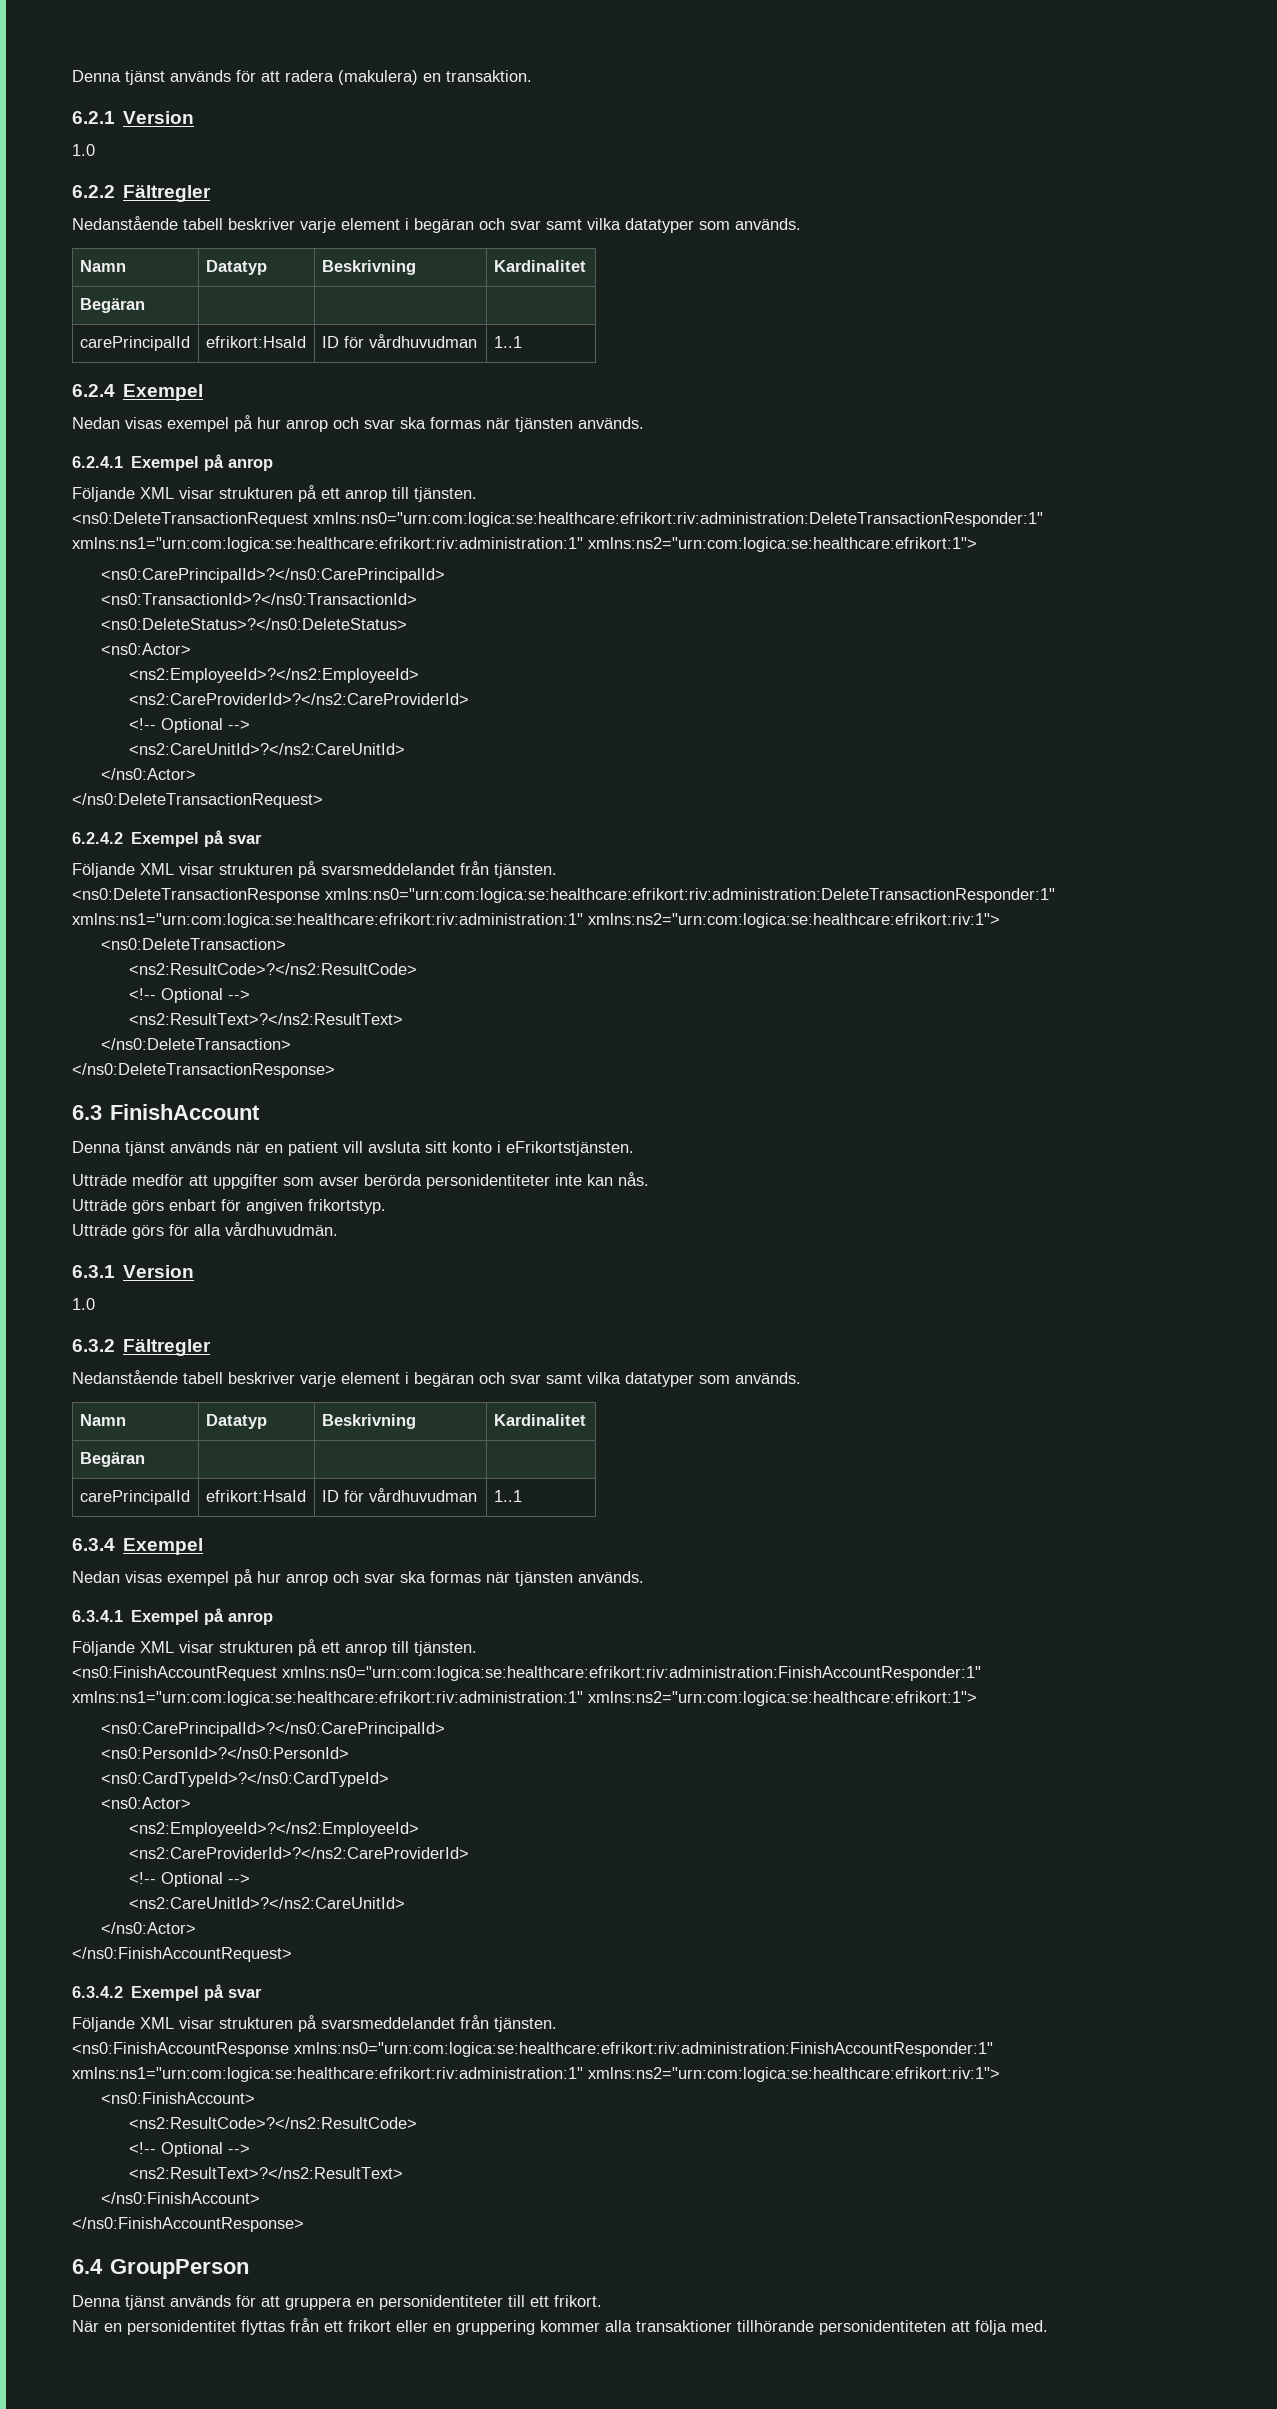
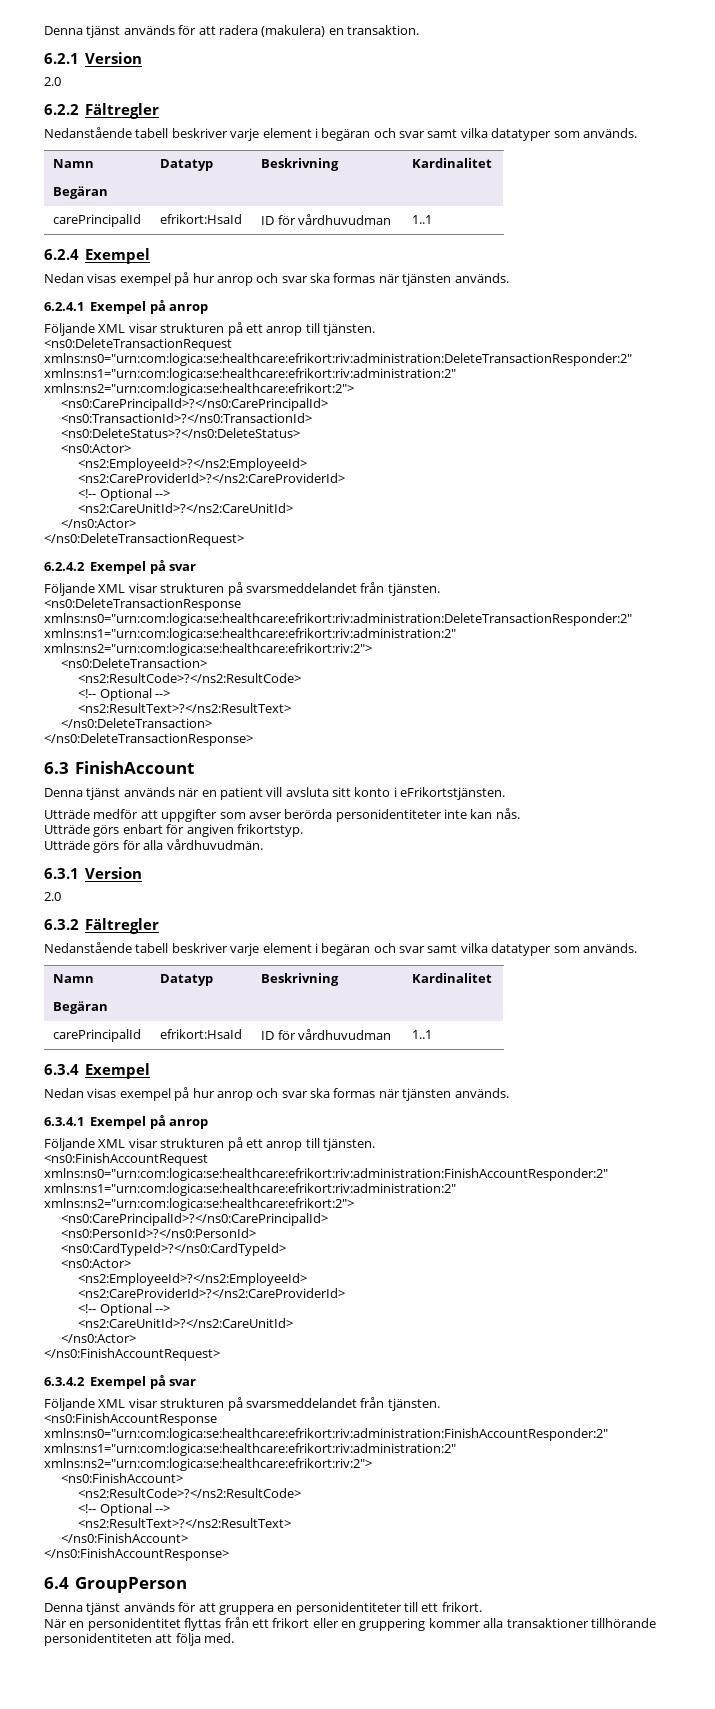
  6.2.1 Version
- 1.0
+ 2.0
- <ns0:DeleteTransactionRequest xmlns:ns0="urn:com:logica:se:healthcare:efrikort:riv:administration:DeleteTransactionResponder:1" xmlns:ns1="urn:com:logica:se:healthcare:efrikort:riv:administration:1" xmlns:ns2="urn:com:logica:se:healthcare:efrikort:1">
+ <ns0:DeleteTransactionRequest xmlns:ns0="urn:com:logica:se:healthcare:efrikort:riv:administration:DeleteTransactionResponder:2" xmlns:ns1="urn:com:logica:se:healthcare:efrikort:riv:administration:2" xmlns:ns2="urn:com:logica:se:healthcare:efrikort:2">
- <ns0:DeleteTransactionResponse xmlns:ns0="urn:com:logica:se:healthcare:efrikort:riv:administration:DeleteTransactionResponder:1" xmlns:ns1="urn:com:logica:se:healthcare:efrikort:riv:administration:1" xmlns:ns2="urn:com:logica:se:healthcare:efrikort:riv:1">
+ <ns0:DeleteTransactionResponse xmlns:ns0="urn:com:logica:se:healthcare:efrikort:riv:administration:DeleteTransactionResponder:2" xmlns:ns1="urn:com:logica:se:healthcare:efrikort:riv:administration:2" xmlns:ns2="urn:com:logica:se:healthcare:efrikort:riv:2">
  6.3.1 Version
- 1.0
+ 2.0
- <ns0:FinishAccountRequest xmlns:ns0="urn:com:logica:se:healthcare:efrikort:riv:administration:FinishAccountResponder:1" xmlns:ns1="urn:com:logica:se:healthcare:efrikort:riv:administration:1" xmlns:ns2="urn:com:logica:se:healthcare:efrikort:1">
+ <ns0:FinishAccountRequest xmlns:ns0="urn:com:logica:se:healthcare:efrikort:riv:administration:FinishAccountResponder:2" xmlns:ns1="urn:com:logica:se:healthcare:efrikort:riv:administration:2" xmlns:ns2="urn:com:logica:se:healthcare:efrikort:2">
- <ns0:FinishAccountResponse xmlns:ns0="urn:com:logica:se:healthcare:efrikort:riv:administration:FinishAccountResponder:1" xmlns:ns1="urn:com:logica:se:healthcare:efrikort:riv:administration:1" xmlns:ns2="urn:com:logica:se:healthcare:efrikort:riv:1">
+ <ns0:FinishAccountResponse xmlns:ns0="urn:com:logica:se:healthcare:efrikort:riv:administration:FinishAccountResponder:2" xmlns:ns1="urn:com:logica:se:healthcare:efrikort:riv:administration:2" xmlns:ns2="urn:com:logica:se:healthcare:efrikort:riv:2">

